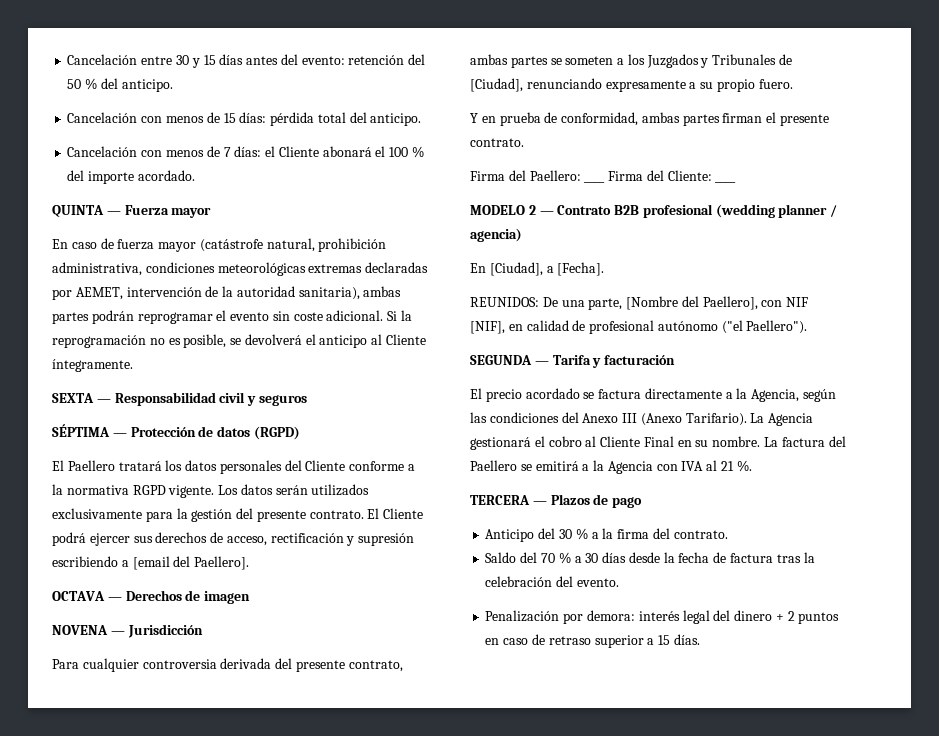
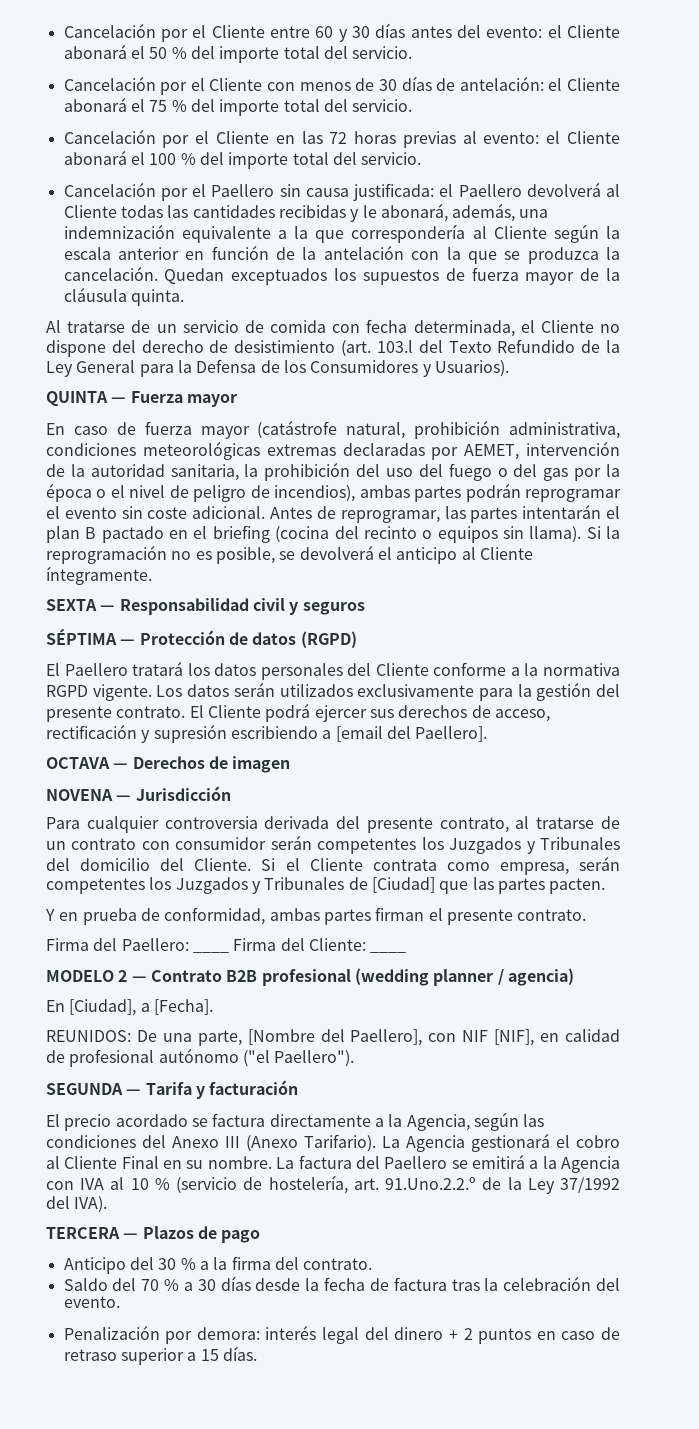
- Cancelación entre 30 y 15 días antes del evento: retención del 50 % del anticipo.
- Cancelación con menos de 15 días: pérdida total del anticipo.
- Cancelación con menos de 7 días: el Cliente abonará el 100 % del importe acordado.
+ Cancelación por el Cliente entre 60 y 30 días antes del evento: el Cliente abonará el 50 % del importe total del servicio.
+ Cancelación por el Cliente con menos de 30 días de antelación: el Cliente abonará el 75 % del importe total del servicio.
+ Cancelación por el Cliente en las 72 horas previas al evento: el Cliente abonará el 100 % del importe total del servicio.
+ Cancelación por el Paellero sin causa justificada: el Paellero devolverá al Cliente todas las cantidades recibidas y le abonará, además, una indemnización equivalente a la que correspondería al Cliente según la escala anterior en función de la antelación con la que se produzca la cancelación. Quedan exceptuados los supuestos de fuerza mayor de la cláusula quinta.
+ Al tratarse de un servicio de comida con fecha determinada, el Cliente no dispone del derecho de desistimiento (art. 103.l del Texto Refundido de la Ley General para la Defensa de los Consumidores y Usuarios).
- En caso de fuerza mayor (catástrofe natural, prohibición administrativa, condiciones meteorológicas extremas declaradas por AEMET, intervención de la autoridad sanitaria), ambas partes podrán reprogramar el evento sin coste adicional.
+ En caso de fuerza mayor (catástrofe natural, prohibición administrativa, condiciones meteorológicas extremas declaradas por AEMET, intervención de la autoridad sanitaria, la prohibición del uso del fuego o del gas por la época o el nivel de peligro de incendios), ambas partes podrán reprogramar el evento sin coste adicional.
+ Antes de reprogramar, las partes intentarán el plan B pactado en el briefing (cocina del recinto o equipos sin llama).
- Para cualquier controversia derivada del presente contrato, ambas partes se someten a los Juzgados y Tribunales de [Ciudad], renunciando expresamente a su propio fuero.
+ Para cualquier controversia derivada del presente contrato, al tratarse de un contrato con consumidor serán competentes los Juzgados y Tribunales del domicilio del Cliente. Si el Cliente contrata como empresa, serán competentes los Juzgados y Tribunales de [Ciudad] que las partes pacten.
- La factura del Paellero se emitirá a la Agencia con IVA al 21 %.
+ La factura del Paellero se emitirá a la Agencia con IVA al 10 % (servicio de hostelería, art. 91.Uno.2.2.º de la Ley 37/1992 del IVA).

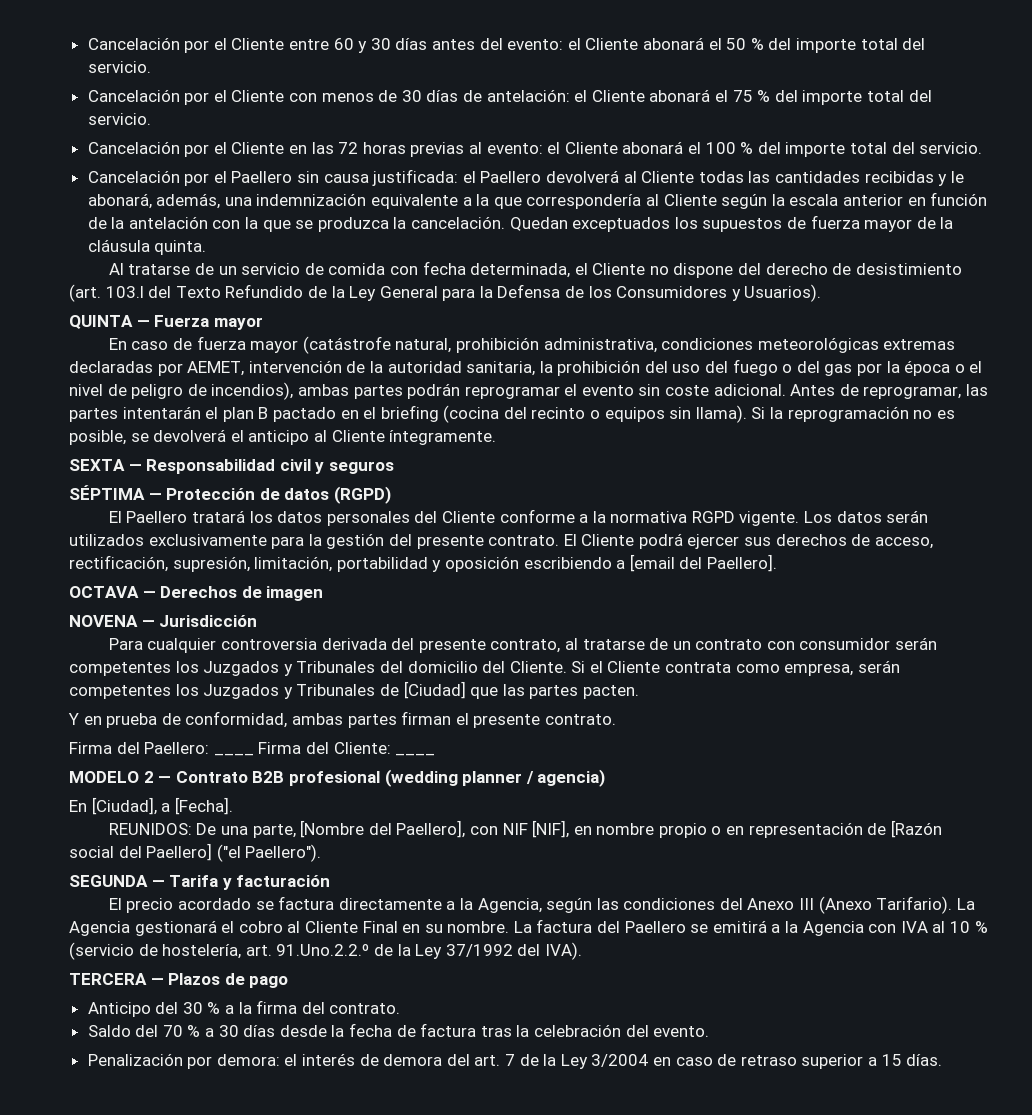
- El Cliente podrá ejercer sus derechos de acceso, rectificación y supresión escribiendo a [email del Paellero].
+ El Cliente podrá ejercer sus derechos de acceso, rectificación, supresión, limitación, portabilidad y oposición escribiendo a [email del Paellero].
- REUNIDOS: De una parte, [Nombre del Paellero], con NIF [NIF], en calidad de profesional autónomo ("el Paellero").
+ REUNIDOS: De una parte, [Nombre del Paellero], con NIF [NIF], en nombre propio o en representación de [Razón social del Paellero] ("el Paellero").
- Penalización por demora: interés legal del dinero + 2 puntos en caso de retraso superior a 15 días.
+ Penalización por demora: el interés de demora del art. 7 de la Ley 3/2004 en caso de retraso superior a 15 días.

